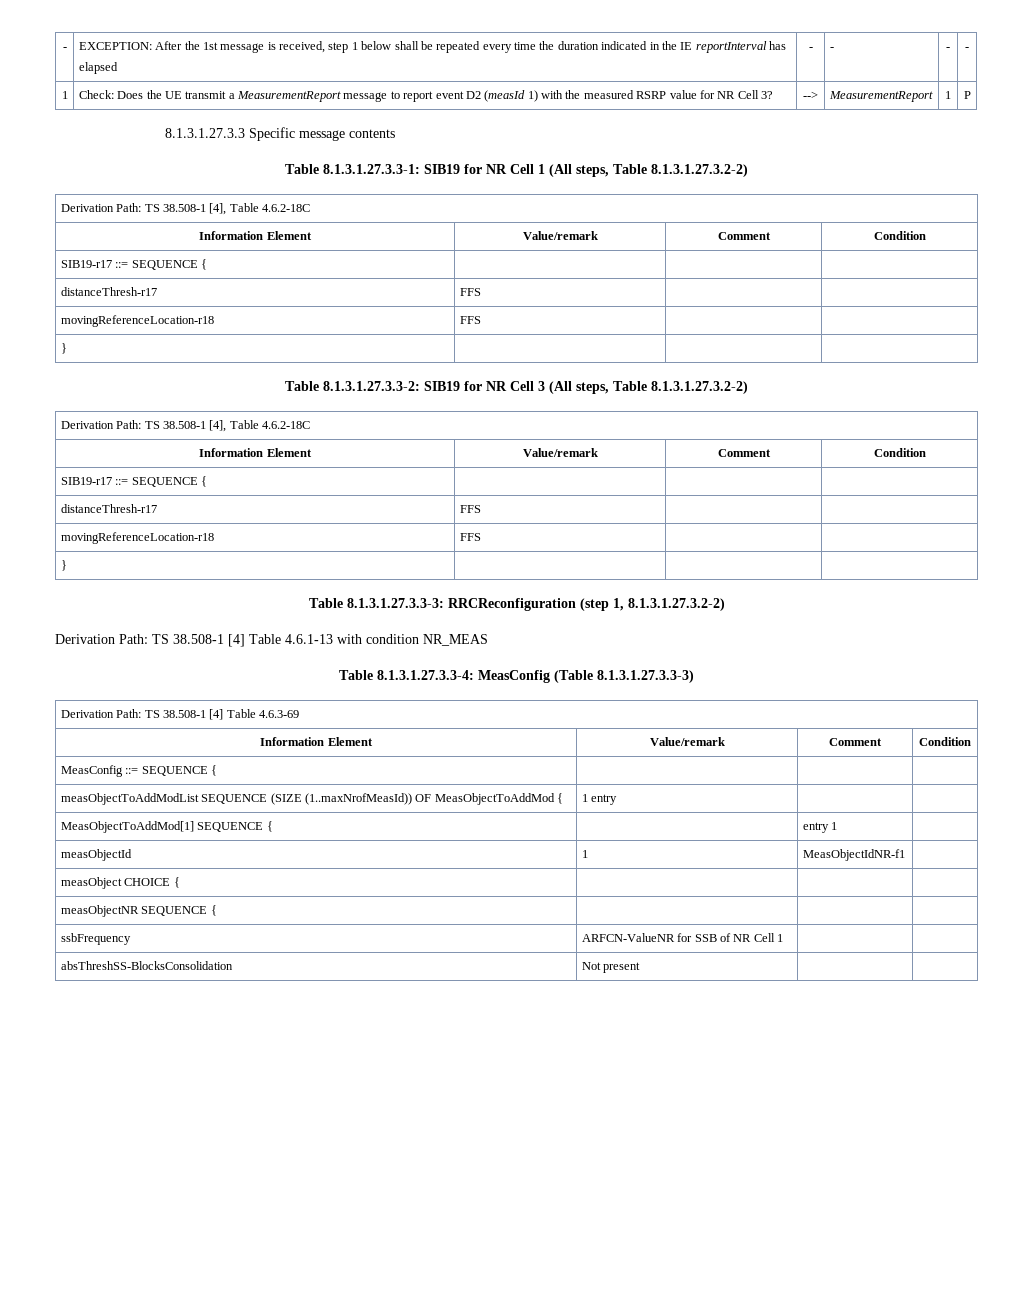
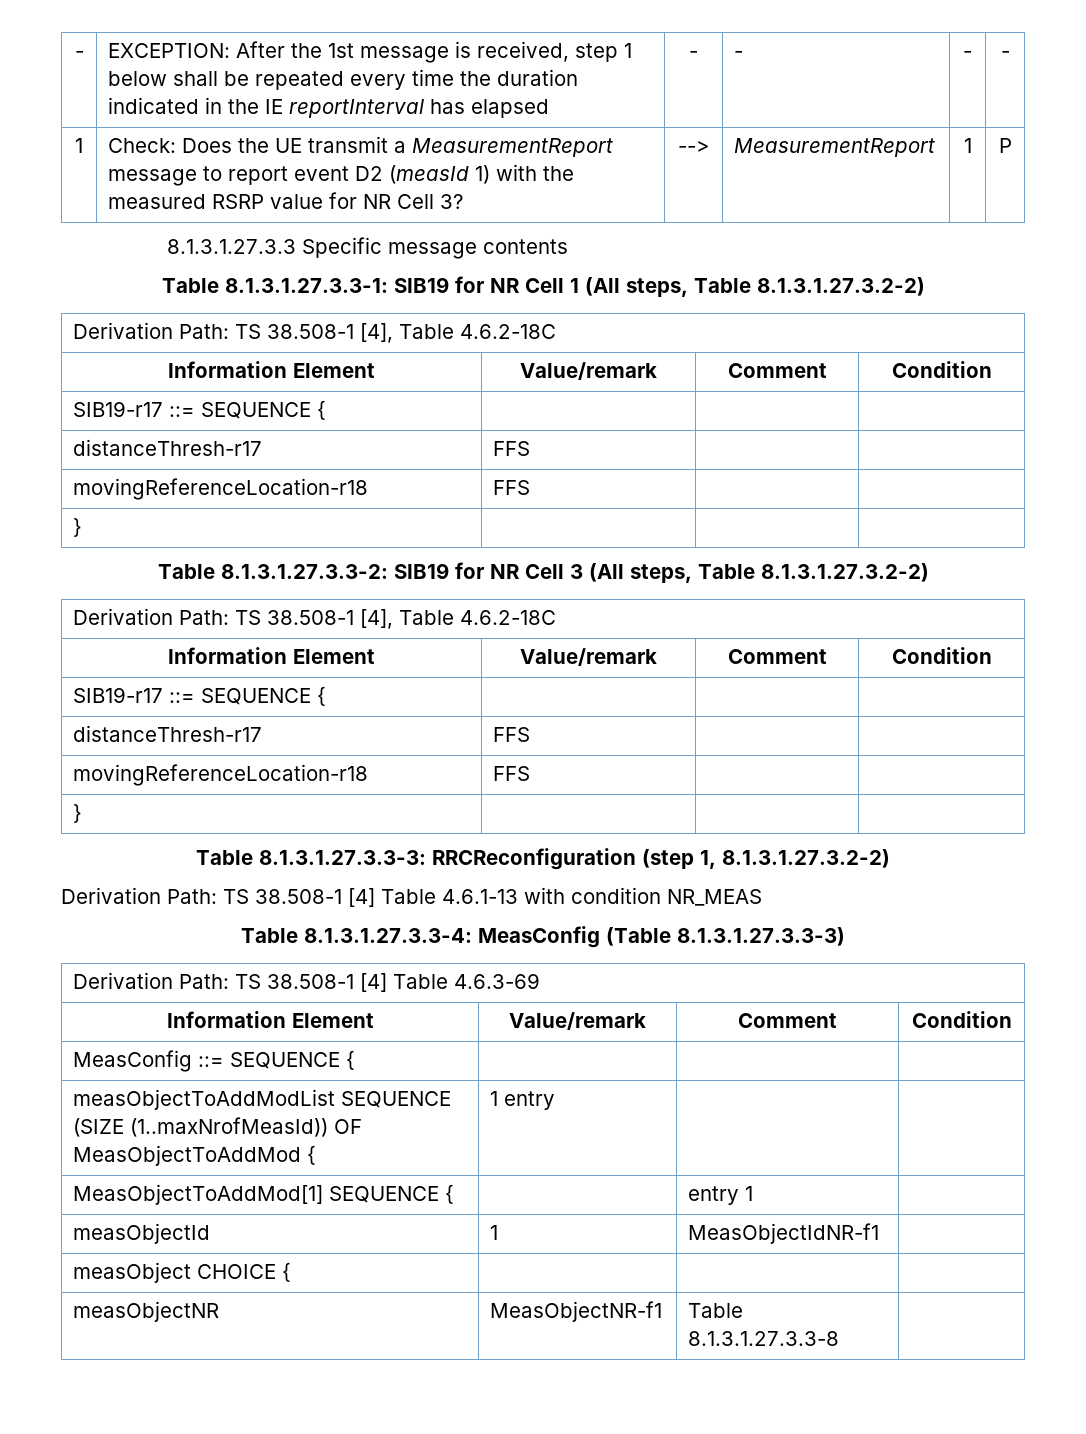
- measObjectNR SEQUENCE { | | |
- ssbFrequency | ARFCN-ValueNR for SSB of NR Cell 1 | |
- absThreshSS-BlocksConsolidation | Not present | |
+ measObjectNR | MeasObjectNR-f1 | Table 8.1.3.1.27.3.3-8 |

